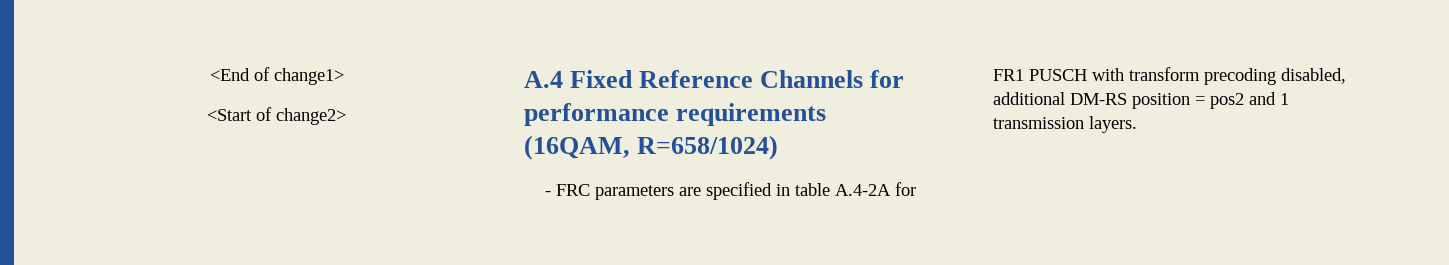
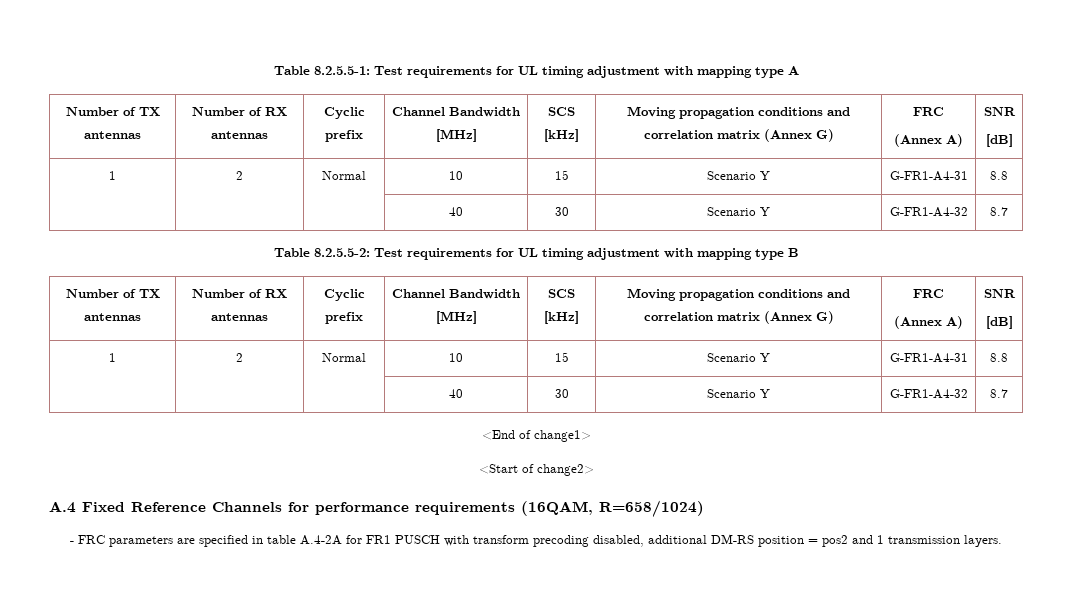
+ Table 8.2.5.5-1: Test requirements for UL timing adjustment with mapping type A
+ Number of TX antennas | Number of RX antennas | Cyclic prefix | Channel Bandwidth [MHz] | SCS [kHz] | Moving propagation conditions and correlation matrix (Annex G) | FRC
+ (Annex A) | SNR
+ [dB]
+ 1 | 2 | Normal | 10 | 15 | Scenario Y | G-FR1-A4-31 | 8.8
+ | | | 40 | 30 | Scenario Y | G-FR1-A4-32 | 8.7
+ Table 8.2.5.5-2: Test requirements for UL timing adjustment with mapping type B
+ Number of TX antennas | Number of RX antennas | Cyclic prefix | Channel Bandwidth [MHz] | SCS [kHz] | Moving propagation conditions and correlation matrix (Annex G) | FRC
+ (Annex A) | SNR
+ [dB]
+ 1 | 2 | Normal | 10 | 15 | Scenario Y | G-FR1-A4-31 | 8.8
+ | | | 40 | 30 | Scenario Y | G-FR1-A4-32 | 8.7

